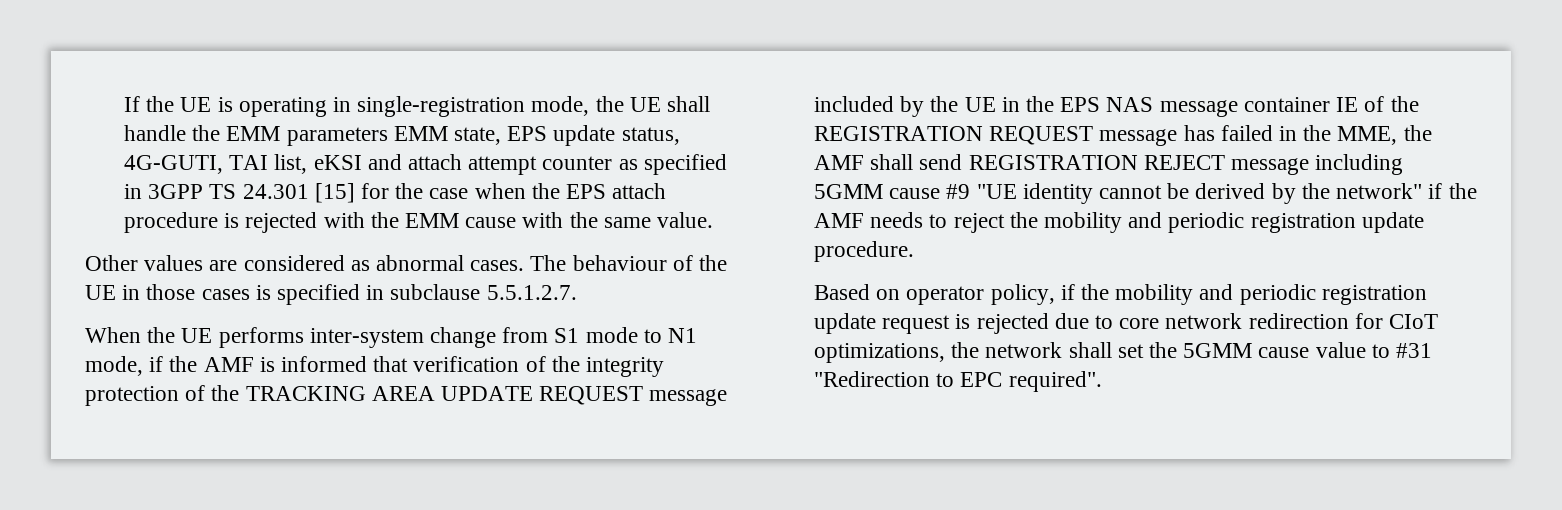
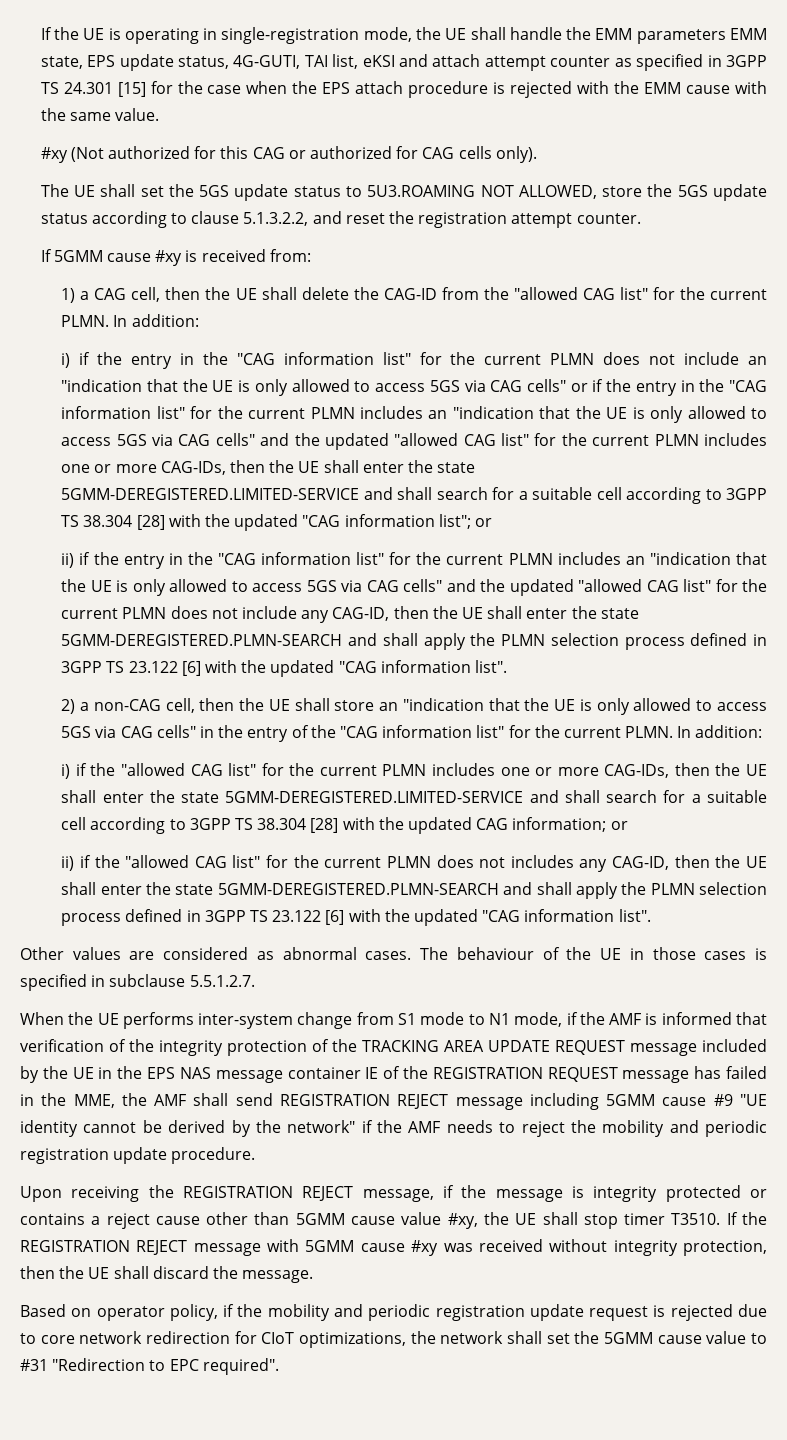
+ #xy (Not authorized for this CAG or authorized for CAG cells only).
+ The UE shall set the 5GS update status to 5U3.ROAMING NOT ALLOWED, store the 5GS update status according to clause 5.1.3.2.2, and reset the registration attempt counter.
+ If 5GMM cause #xy is received from:
+ 1) a CAG cell, then the UE shall delete the CAG-ID from the "allowed CAG list" for the current PLMN. In addition:
+ i) if the entry in the "CAG information list" for the current PLMN does not include an "indication that the UE is only allowed to access 5GS via CAG cells" or if the entry in the "CAG information list" for the current PLMN includes an "indication that the UE is only allowed to access 5GS via CAG cells" and the updated "allowed CAG list" for the current PLMN includes one or more CAG-IDs, then the UE shall enter the state 5GMM-DEREGISTERED.LIMITED-SERVICE and shall search for a suitable cell according to 3GPP TS 38.304 [28] with the updated "CAG information list"; or
+ ii) if the entry in the "CAG information list" for the current PLMN includes an "indication that the UE is only allowed to access 5GS via CAG cells" and the updated "allowed CAG list" for the current PLMN does not include any CAG-ID, then the UE shall enter the state 5GMM-DEREGISTERED.PLMN-SEARCH and shall apply the PLMN selection process defined in 3GPP TS 23.122 [6] with the updated "CAG information list".
+ 2) a non-CAG cell, then the UE shall store an "indication that the UE is only allowed to access 5GS via CAG cells" in the entry of the "CAG information list" for the current PLMN. In addition:
+ i) if the "allowed CAG list" for the current PLMN includes one or more CAG-IDs, then the UE shall enter the state 5GMM-DEREGISTERED.LIMITED-SERVICE and shall search for a suitable cell according to 3GPP TS 38.304 [28] with the updated CAG information; or
+ ii) if the "allowed CAG list" for the current PLMN does not includes any CAG-ID, then the UE shall enter the state 5GMM-DEREGISTERED.PLMN-SEARCH and shall apply the PLMN selection process defined in 3GPP TS 23.122 [6] with the updated "CAG information list".
+ Upon receiving the REGISTRATION REJECT message, if the message is integrity protected or contains a reject cause other than 5GMM cause value #xy, the UE shall stop timer T3510. If the REGISTRATION REJECT message with 5GMM cause #xy was received without integrity protection, then the UE shall discard the message.

